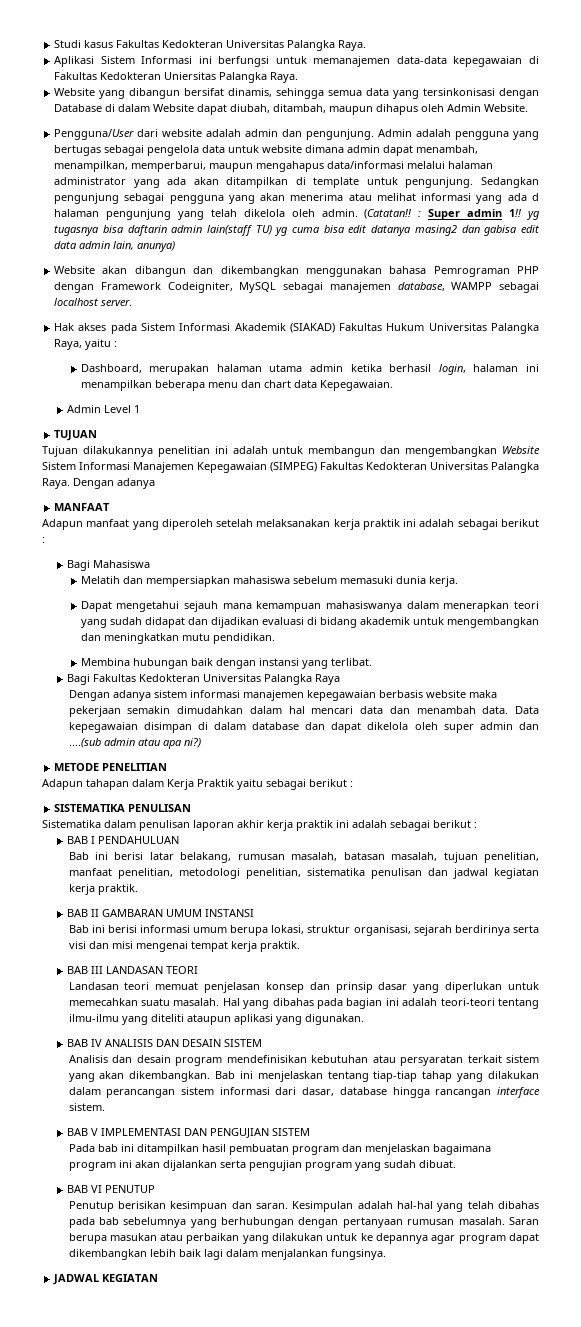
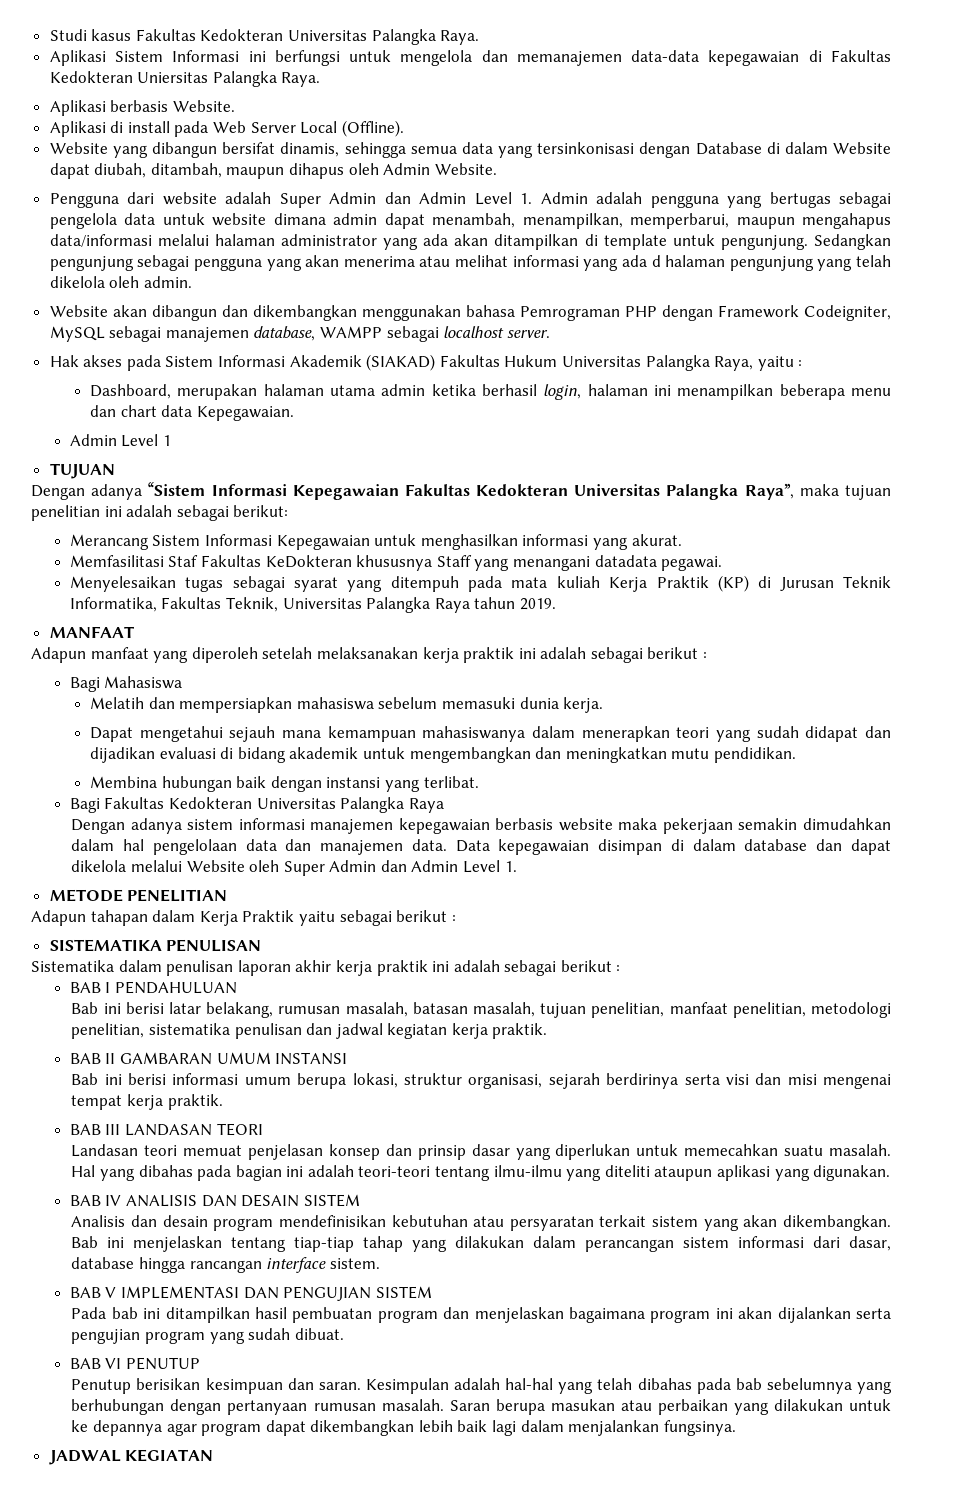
- Aplikasi Sistem Informasi ini berfungsi untuk memanajemen data-data kepegawaian di Fakultas Kedokteran Uniersitas Palangka Raya.
+ Aplikasi Sistem Informasi ini berfungsi untuk mengelola dan memanajemen data-data kepegawaian di Fakultas Kedokteran Uniersitas Palangka Raya.
+ Aplikasi berbasis Website.
+ Aplikasi di install pada Web Server Local (Offline).
- Pengguna/User dari website adalah admin dan pengunjung. Admin adalah pengguna yang bertugas sebagai pengelola data untuk website dimana admin dapat menambah, menampilkan, memperbarui, maupun mengahapus data/informasi melalui halaman administrator yang ada akan ditampilkan di template untuk pengunjung.
+ Pengguna dari website adalah Super Admin dan Admin Level 1. Admin adalah pengguna yang bertugas sebagai pengelola data untuk website dimana admin dapat menambah, menampilkan, memperbarui, maupun mengahapus data/informasi melalui halaman administrator yang ada akan ditampilkan di template untuk pengunjung.
- (Catatan!! : Super admin 1!! yg tugasnya bisa daftarin admin lain(staff TU) yg cuma bisa edit datanya masing2 dan gabisa edit data admin lain, anunya)
- Tujuan dilakukannya penelitian ini adalah untuk membangun dan mengembangkan Website Sistem Informasi Manajemen Kepegawaian (SIMPEG) Fakultas Kedokteran Universitas Palangka Raya. Dengan adanya
+ Dengan adanya “Sistem Informasi Kepegawaian Fakultas Kedokteran Universitas Palangka Raya”, maka tujuan penelitian ini adalah sebagai berikut:
+ Merancang Sistem Informasi Kepegawaian untuk menghasilkan informasi yang akurat.
+ Memfasilitasi Staf Fakultas KeDokteran khususnya Staff yang menangani datadata pegawai.
+ Menyelesaikan tugas sebagai syarat yang ditempuh pada mata kuliah Kerja Praktik (KP) di Jurusan Teknik Informatika, Fakultas Teknik, Universitas Palangka Raya tahun 2019.
- Dengan adanya sistem informasi manajemen kepegawaian berbasis website maka pekerjaan semakin dimudahkan dalam hal mencari data dan menambah data.
+ Dengan adanya sistem informasi manajemen kepegawaian berbasis website maka pekerjaan semakin dimudahkan dalam hal pengelolaan data dan manajemen data.
- Data kepegawaian disimpan di dalam database dan dapat dikelola oleh super admin dan ....(sub admin atau apa ni?)
+ Data kepegawaian disimpan di dalam database dan dapat dikelola melalui Website oleh Super Admin dan Admin Level 1.

